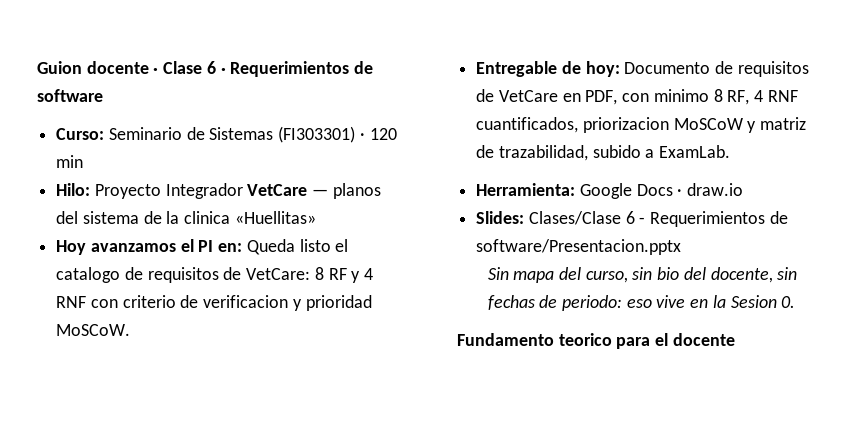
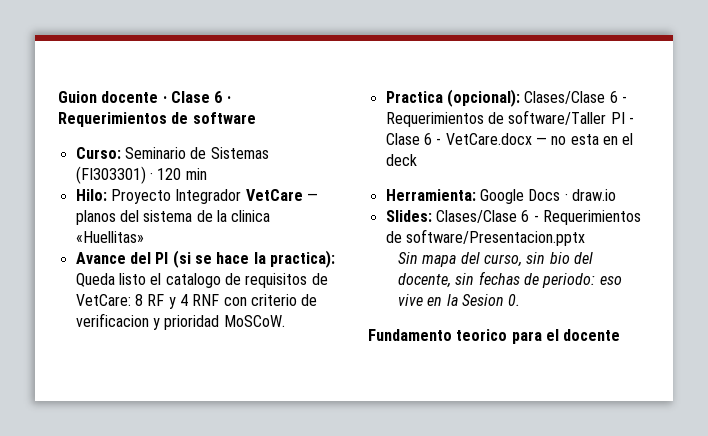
- Hoy avanzamos el PI en: Queda listo el catalogo de requisitos de VetCare: 8 RF y 4 RNF con criterio de verificacion y prioridad MoSCoW.
+ Avance del PI (si se hace la practica): Queda listo el catalogo de requisitos de VetCare: 8 RF y 4 RNF con criterio de verificacion y prioridad MoSCoW.
- Entregable de hoy: Documento de requisitos de VetCare en PDF, con minimo 8 RF, 4 RNF cuantificados, priorizacion MoSCoW y matriz de trazabilidad, subido a ExamLab.
+ Practica (opcional): Clases/Clase 6 - Requerimientos de software/Taller PI - Clase 6 - VetCare.docx — no esta en el deck

